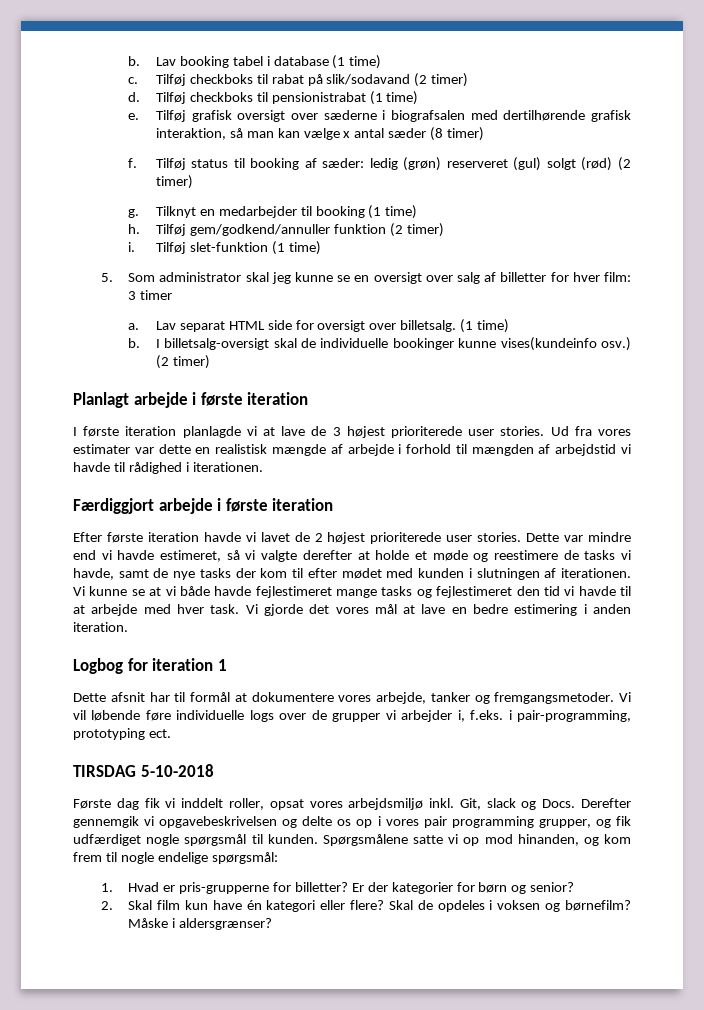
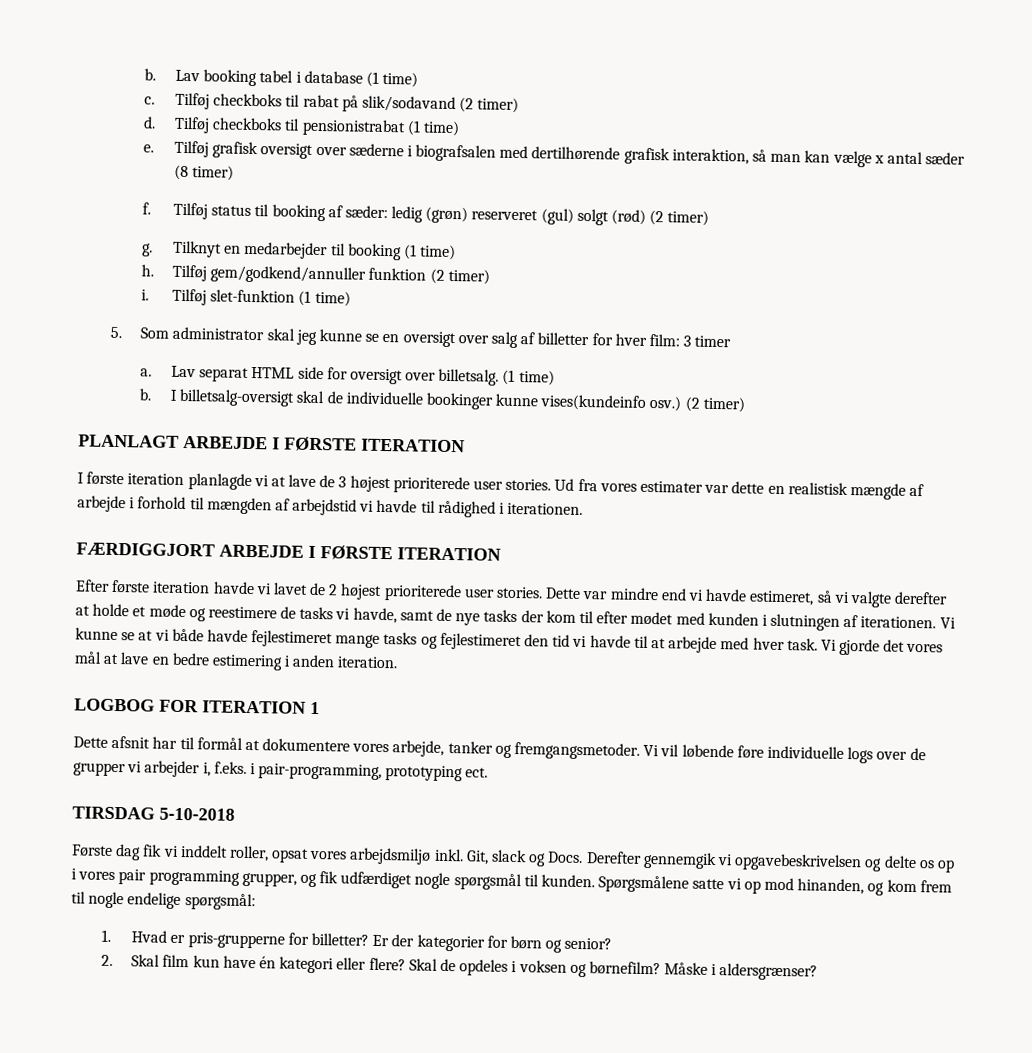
- Planlagt arbejde i første iteration
+ PLANLAGT ARBEJDE I FØRSTE ITERATION
- Færdiggjort arbejde i første iteration
+ FÆRDIGGJORT ARBEJDE I FØRSTE ITERATION
- Logbog for iteration 1
+ LOGBOG FOR ITERATION 1

